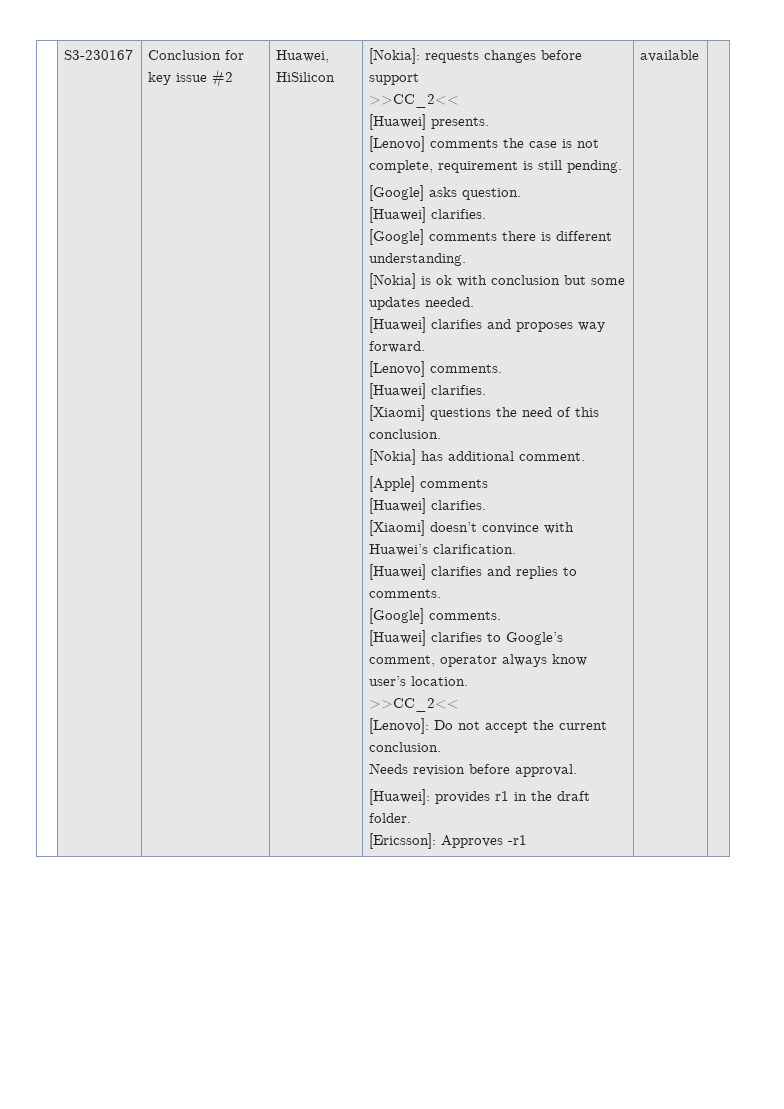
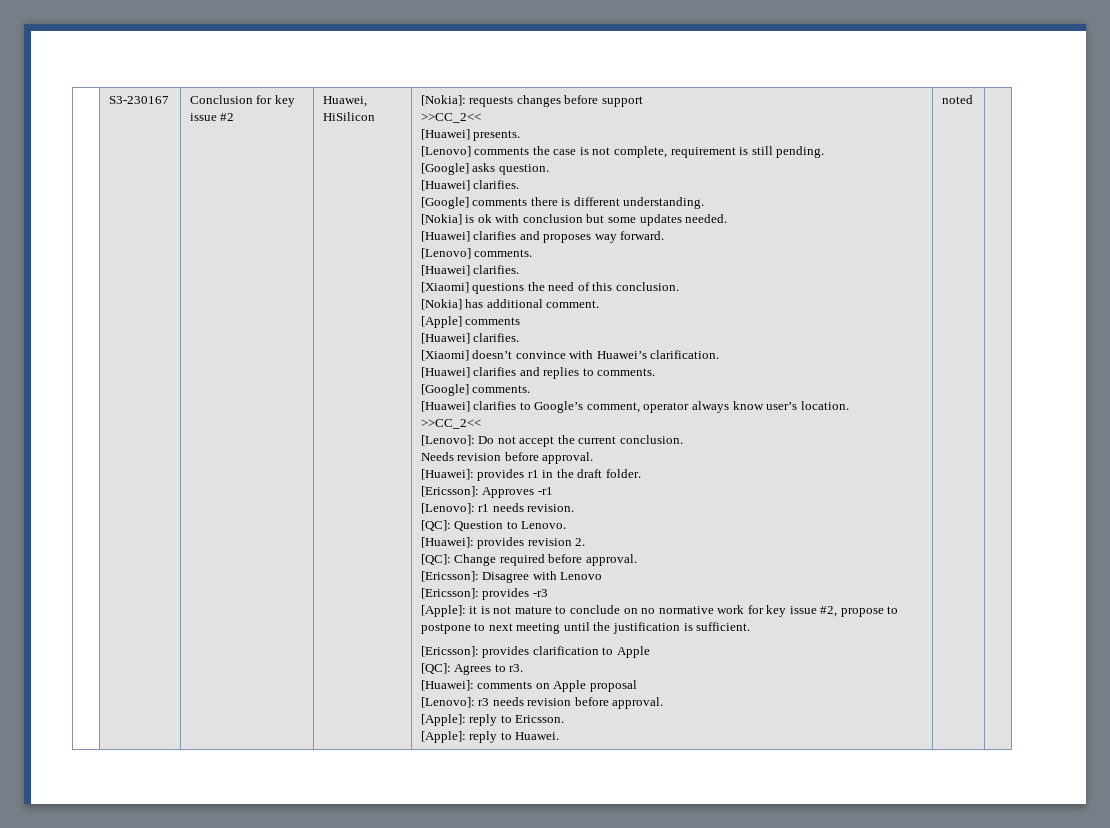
- available
+ [Lenovo]: r1 needs revision.
+ [QC]: Question to Lenovo.
+ [Huawei]: provides revision 2.
+ [QC]: Change required before approval.
+ [Ericsson]: Disagree with Lenovo
+ [Ericsson]: provides -r3
+ [Apple]: it is not mature to conclude on no normative work for key issue #2, propose to postpone to next meeting until the justification is sufficient.
+ [Ericsson]: provides clarification to Apple
+ [QC]: Agrees to r3.
+ [Huawei]: comments on Apple proposal
+ [Lenovo]: r3 needs revision before approval.
+ [Apple]: reply to Ericsson.
+ [Apple]: reply to Huawei. | noted

